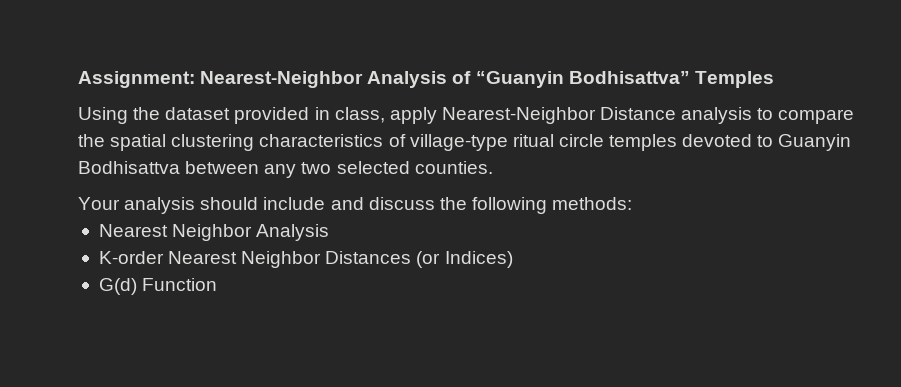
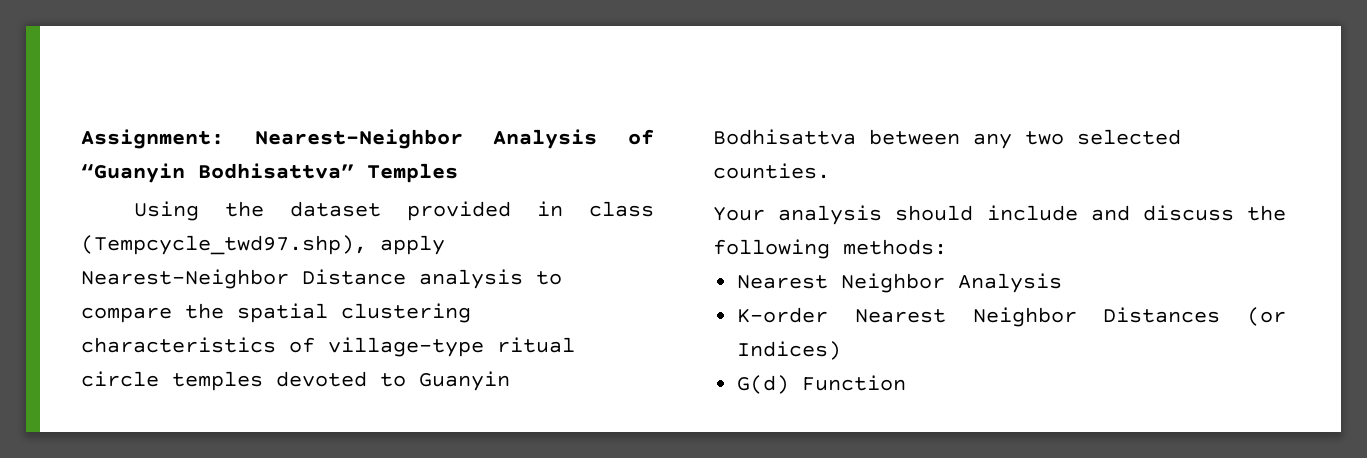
- Using the dataset provided in class, apply Nearest-Neighbor Distance analysis to compare the spatial clustering characteristics of village-type ritual circle temples devoted to Guanyin Bodhisattva between any two selected counties.
+ Using the dataset provided in class (Tempcycle_twd97.shp), apply Nearest-Neighbor Distance analysis to compare the spatial clustering characteristics of village-type ritual circle temples devoted to Guanyin Bodhisattva between any two selected counties.

